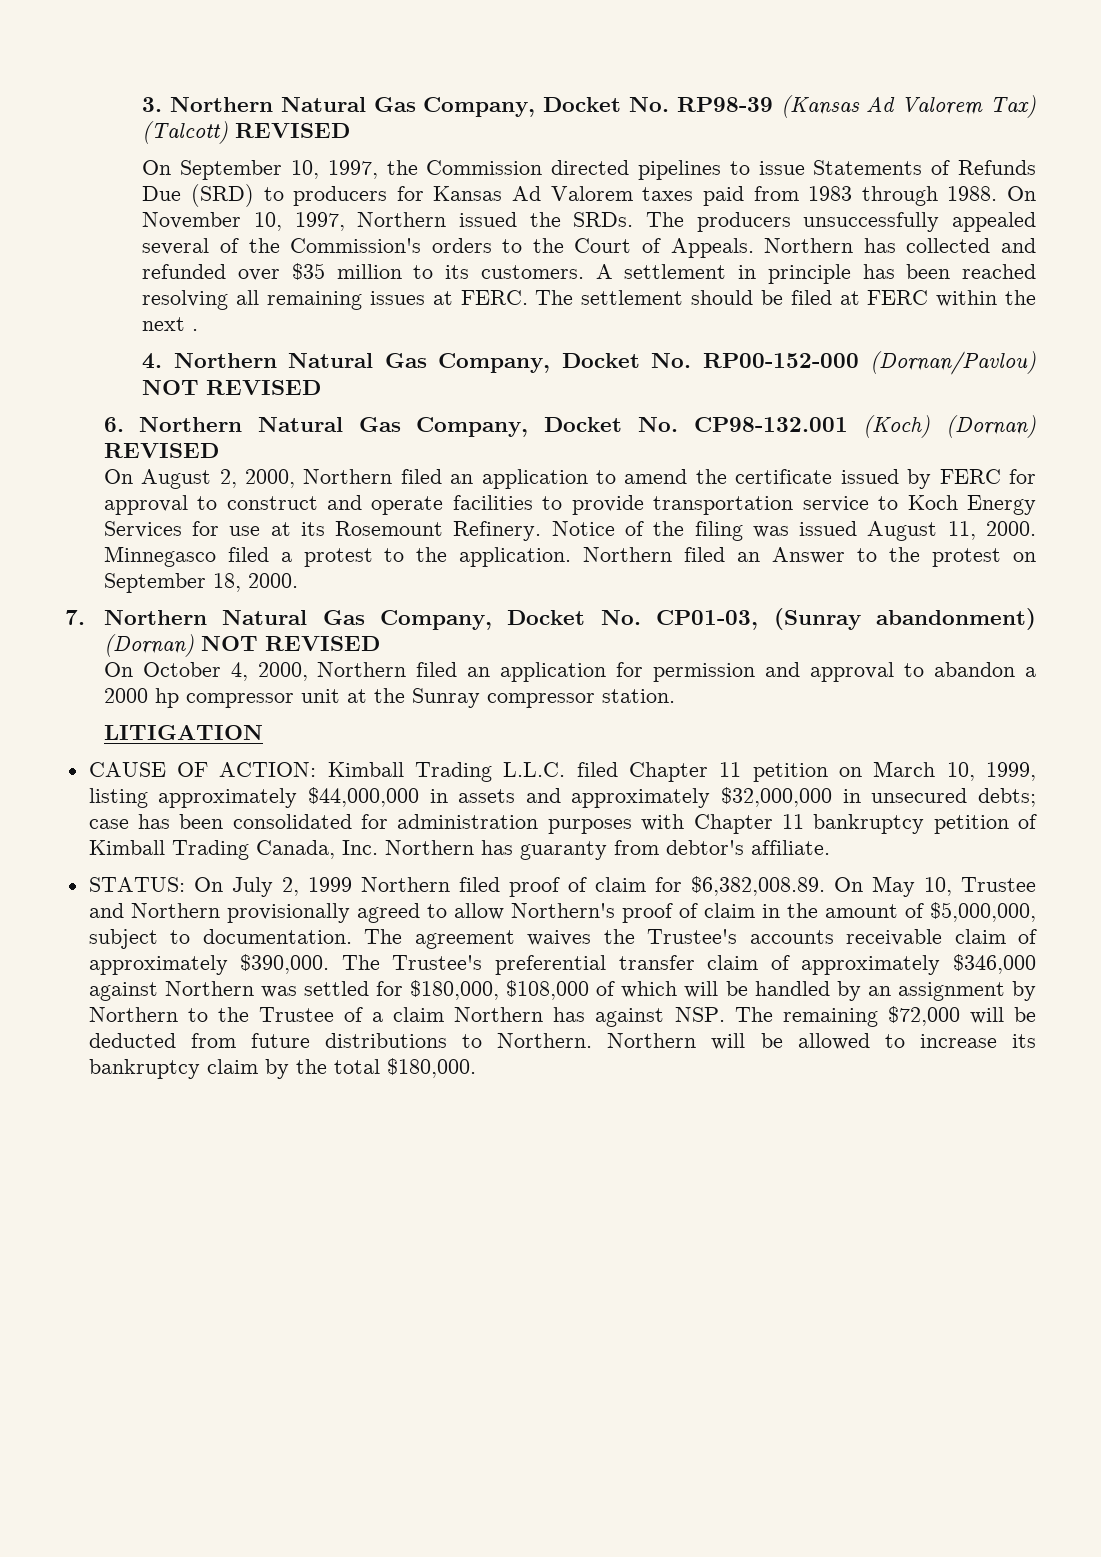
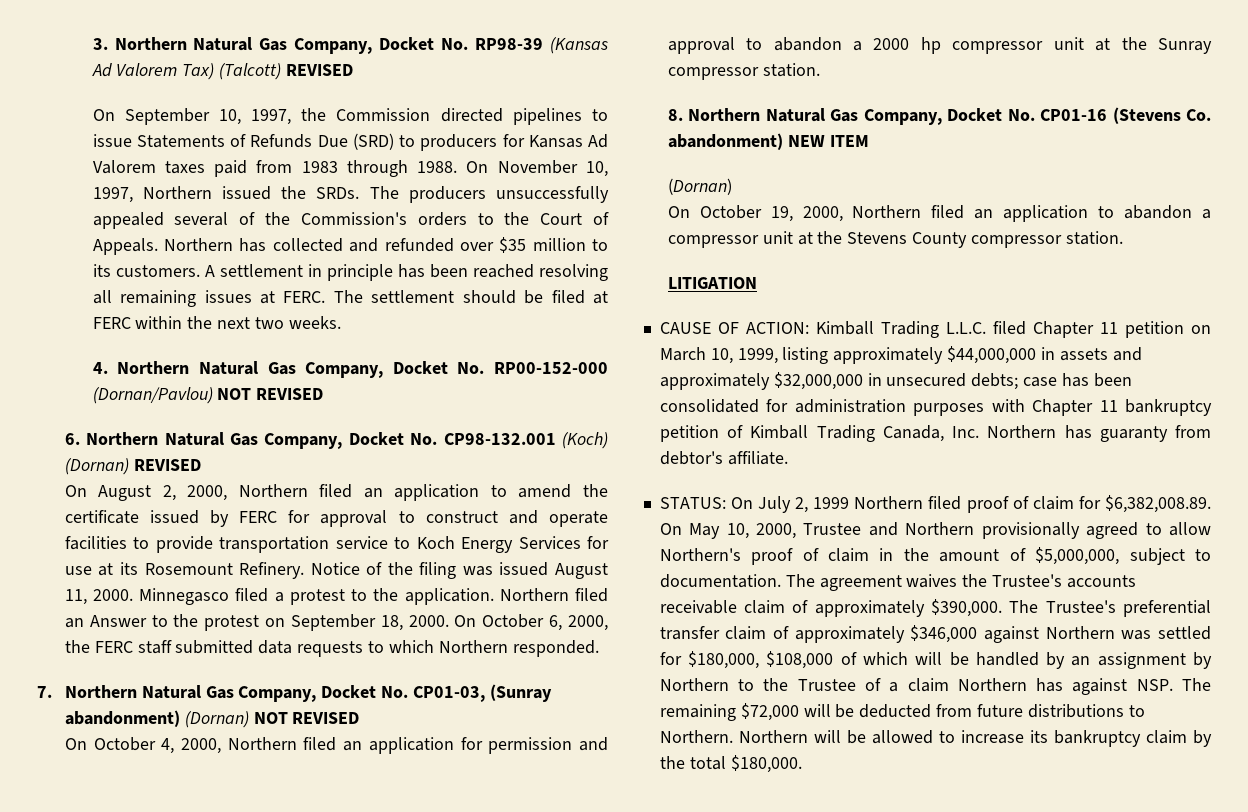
- The settlement should be filed at FERC within the next .
+ The settlement should be filed at FERC within the next two weeks.
+ On October 6, 2000, the FERC staff submitted data requests to which Northern responded.
+ 8. Northern Natural Gas Company, Docket No. CP01-16 (Stevens Co. abandonment) NEW ITEM
+ (Dornan)
+ On October 19, 2000, Northern filed an application to abandon a compressor unit at the Stevens County compressor station.
- STATUS: On July 2, 1999 Northern filed proof of claim for $6,382,008.89. On May 10, Trustee and Northern provisionally agreed to allow Northern's proof of claim in the amount of $5,000,000, subject to documentation.
+ STATUS: On July 2, 1999 Northern filed proof of claim for $6,382,008.89. On May 10, 2000, Trustee and Northern provisionally agreed to allow Northern's proof of claim in the amount of $5,000,000, subject to documentation.

